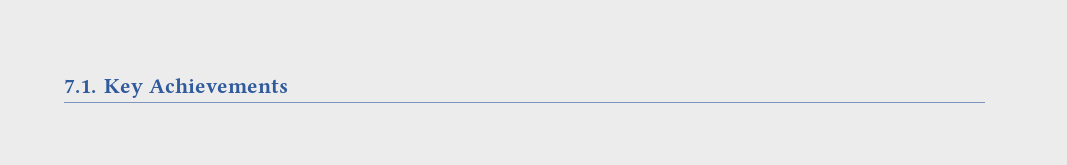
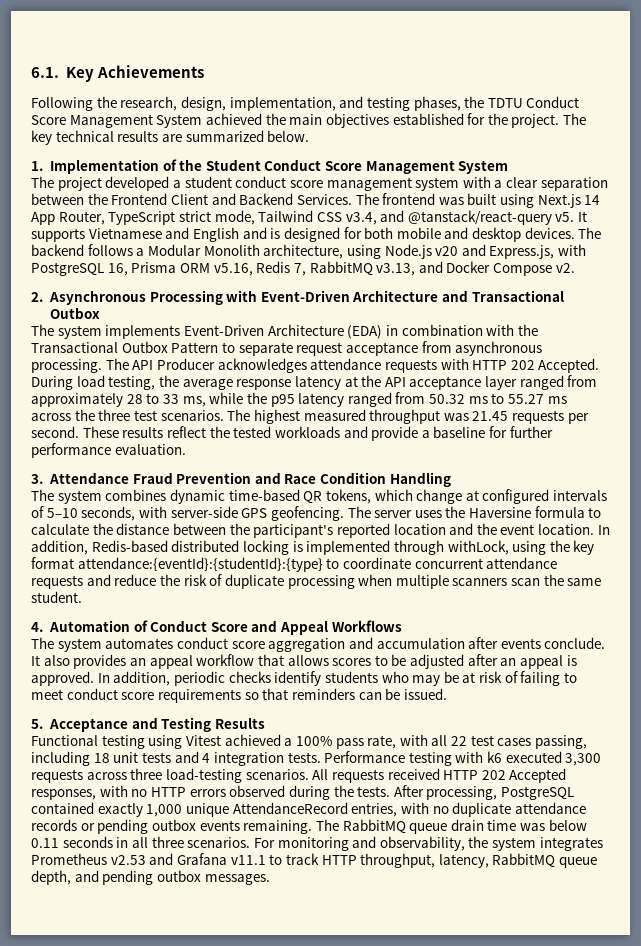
- 7.1. Key Achievements
+ 6.1. Key Achievements
+ Following the research, design, implementation, and testing phases, the TDTU Conduct Score Management System achieved the main objectives established for the project. The key technical results are summarized below.
+ 1. Implementation of the Student Conduct Score Management System
+ The project developed a student conduct score management system with a clear separation between the Frontend Client and Backend Services. The frontend was built using Next.js 14 App Router, TypeScript strict mode, Tailwind CSS v3.4, and @tanstack/react-query v5. It supports Vietnamese and English and is designed for both mobile and desktop devices. The backend follows a Modular Monolith architecture, using Node.js v20 and Express.js, with PostgreSQL 16, Prisma ORM v5.16, Redis 7, RabbitMQ v3.13, and Docker Compose v2.
+ 2. Asynchronous Processing with Event-Driven Architecture and Transactional Outbox
+ The system implements Event-Driven Architecture (EDA) in combination with the Transactional Outbox Pattern to separate request acceptance from asynchronous processing. The API Producer acknowledges attendance requests with HTTP 202 Accepted. During load testing, the average response latency at the API acceptance layer ranged from approximately 28 to 33 ms, while the p95 latency ranged from 50.32 ms to 55.27 ms across the three test scenarios. The highest measured throughput was 21.45 requests per second. These results reflect the tested workloads and provide a baseline for further performance evaluation.
+ 3. Attendance Fraud Prevention and Race Condition Handling
+ The system combines dynamic time-based QR tokens, which change at configured intervals of 5–10 seconds, with server-side GPS geofencing. The server uses the Haversine formula to calculate the distance between the participant's reported location and the event location. In addition, Redis-based distributed locking is implemented through withLock, using the key format attendance:{eventId}:{studentId}:{type} to coordinate concurrent attendance requests and reduce the risk of duplicate processing when multiple scanners scan the same student.
+ 4. Automation of Conduct Score and Appeal Workflows
+ The system automates conduct score aggregation and accumulation after events conclude. It also provides an appeal workflow that allows scores to be adjusted after an appeal is approved. In addition, periodic checks identify students who may be at risk of failing to meet conduct score requirements so that reminders can be issued.
+ 5. Acceptance and Testing Results
+ Functional testing using Vitest achieved a 100% pass rate, with all 22 test cases passing, including 18 unit tests and 4 integration tests. Performance testing with k6 executed 3,300 requests across three load-testing scenarios. All requests received HTTP 202 Accepted responses, with no HTTP errors observed during the tests. After processing, PostgreSQL contained exactly 1,000 unique AttendanceRecord entries, with no duplicate attendance records or pending outbox events remaining. The RabbitMQ queue drain time was below 0.11 seconds in all three scenarios. For monitoring and observability, the system integrates Prometheus v2.53 and Grafana v11.1 to track HTTP throughput, latency, RabbitMQ queue depth, and pending outbox messages.

